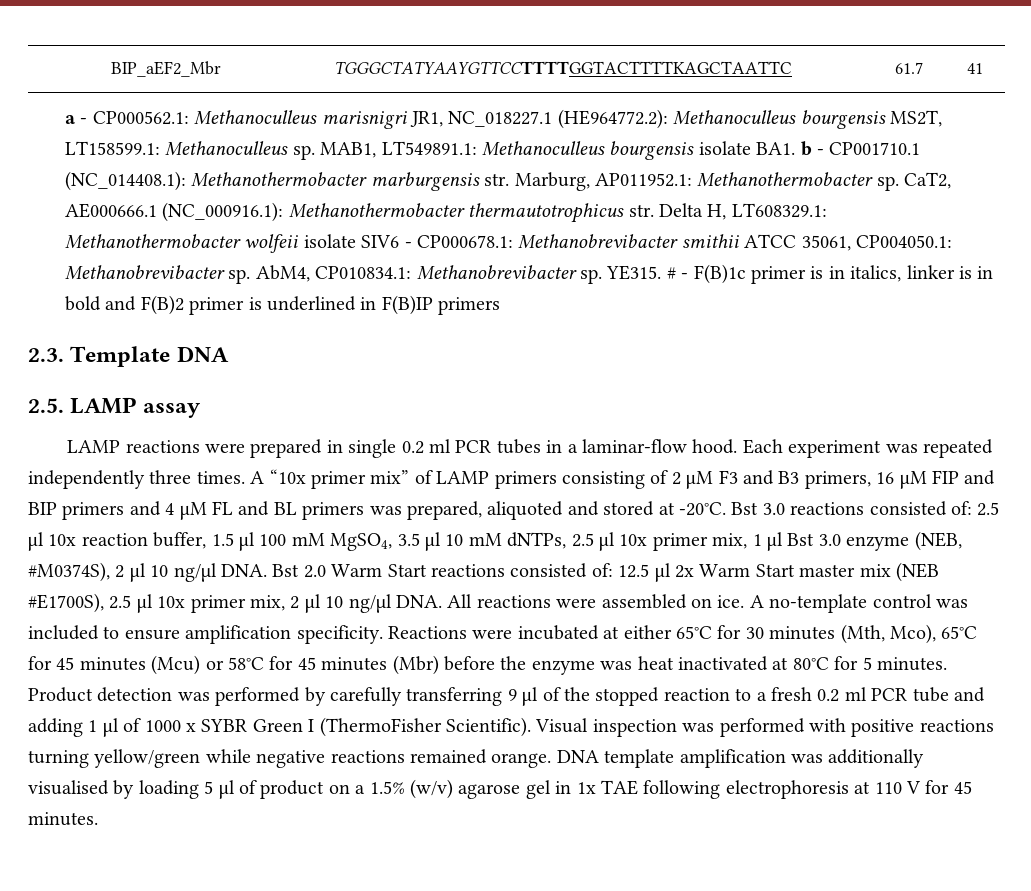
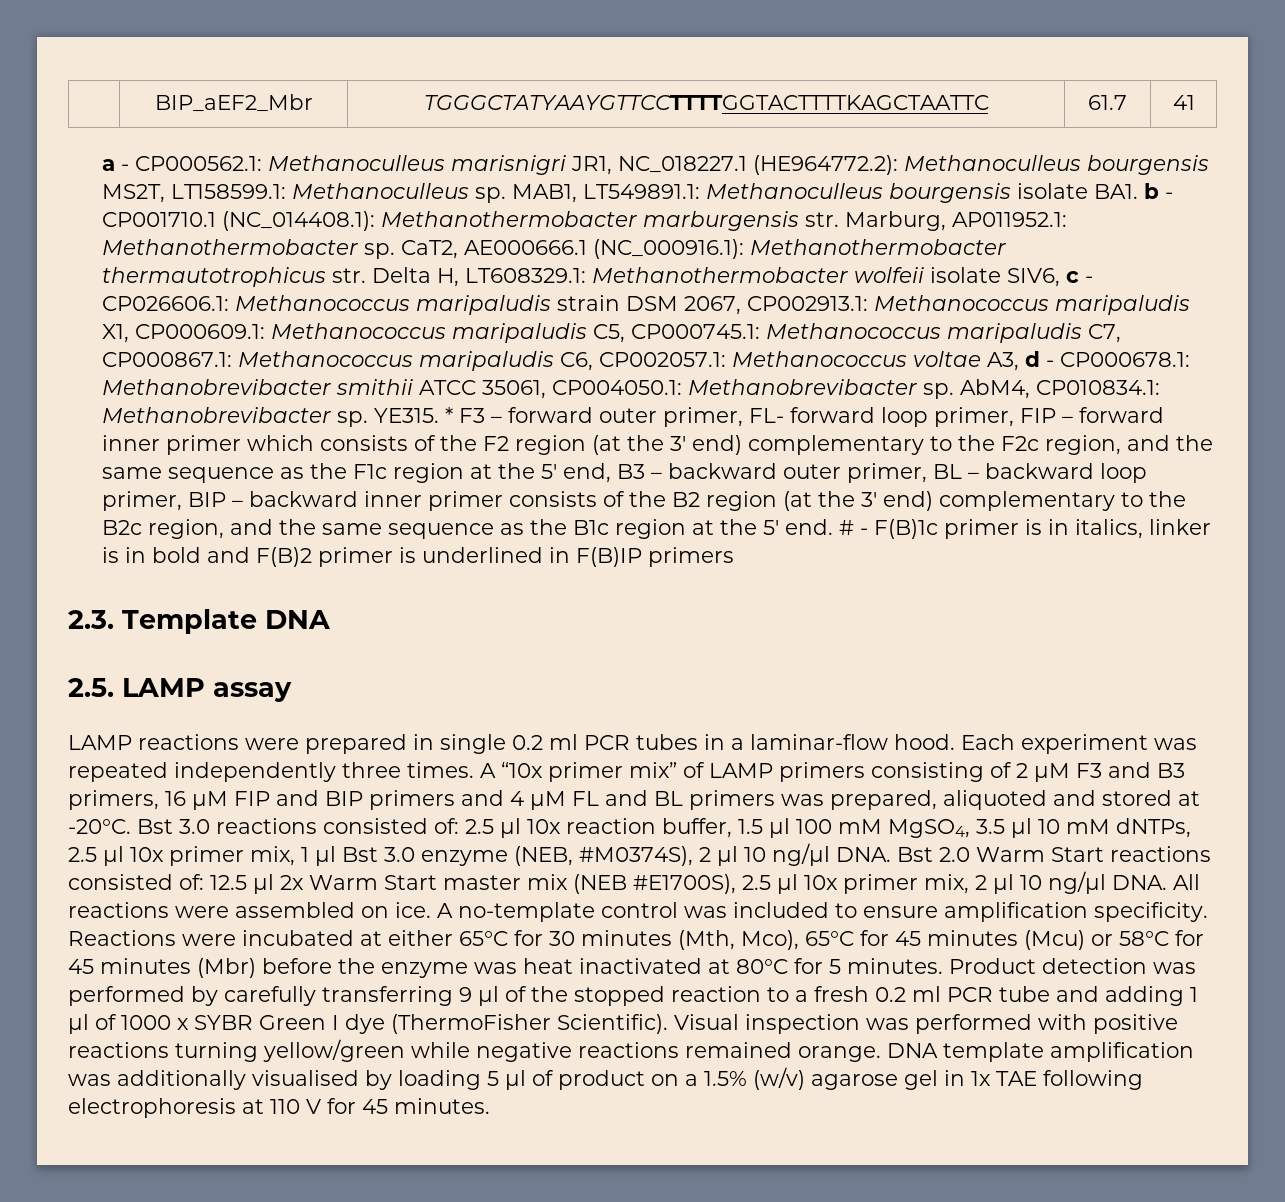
- CaT2, AE000666.1 (NC_000916.1): Methanothermobacter thermautotrophicus str. Delta H, LT608329.1: Methanothermobacter wolfeii isolate SIV6 - CP000678.1: Methanobrevibacter smithii ATCC 35061, CP004050.1: Methanobrevibacter sp.
+ CaT2, AE000666.1 (NC_000916.1): Methanothermobacter thermautotrophicus str. Delta H, LT608329.1: Methanothermobacter wolfeii isolate SIV6, c - CP026606.1: Methanococcus maripaludis strain DSM 2067, CP002913.1: Methanococcus maripaludis X1, CP000609.1: Methanococcus maripaludis C5, CP000745.1: Methanococcus maripaludis C7, CP000867.1: Methanococcus maripaludis C6, CP002057.1: Methanococcus voltae A3, d - CP000678.1: Methanobrevibacter smithii ATCC 35061, CP004050.1: Methanobrevibacter sp.
+ * F3 – forward outer primer, FL- forward loop primer, FIP – forward inner primer which consists of the F2 region (at the 3' end) complementary to the F2c region, and the same sequence as the F1c region at the 5' end, B3 – backward outer primer, BL – backward loop primer, BIP – backward inner primer consists of the B2 region (at the 3' end) complementary to the B2c region, and the same sequence as the B1c region at the 5' end.
- Product detection was performed by carefully transferring 9 μl of the stopped reaction to a fresh 0.2 ml PCR tube and adding 1 μl of 1000 x SYBR Green I (ThermoFisher Scientific).
+ Product detection was performed by carefully transferring 9 μl of the stopped reaction to a fresh 0.2 ml PCR tube and adding 1 μl of 1000 x SYBR Green I dye (ThermoFisher Scientific).

